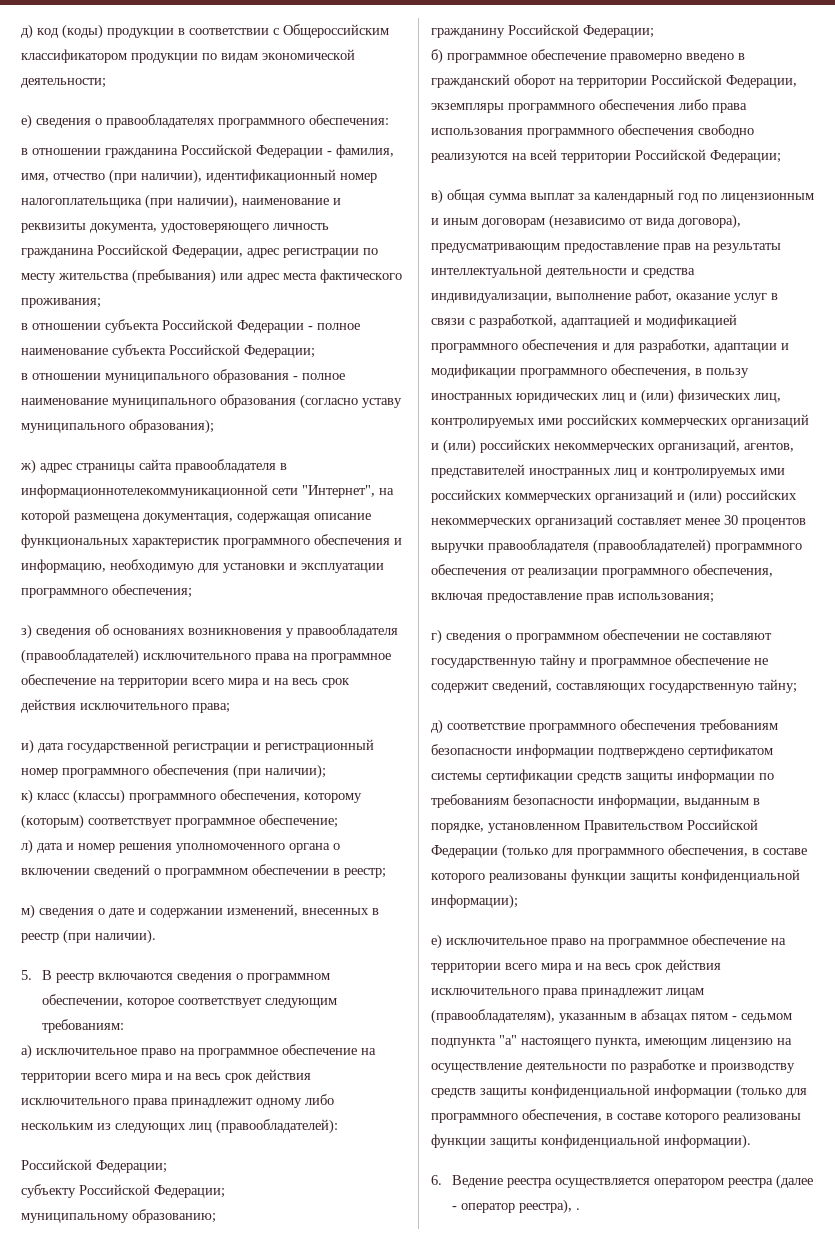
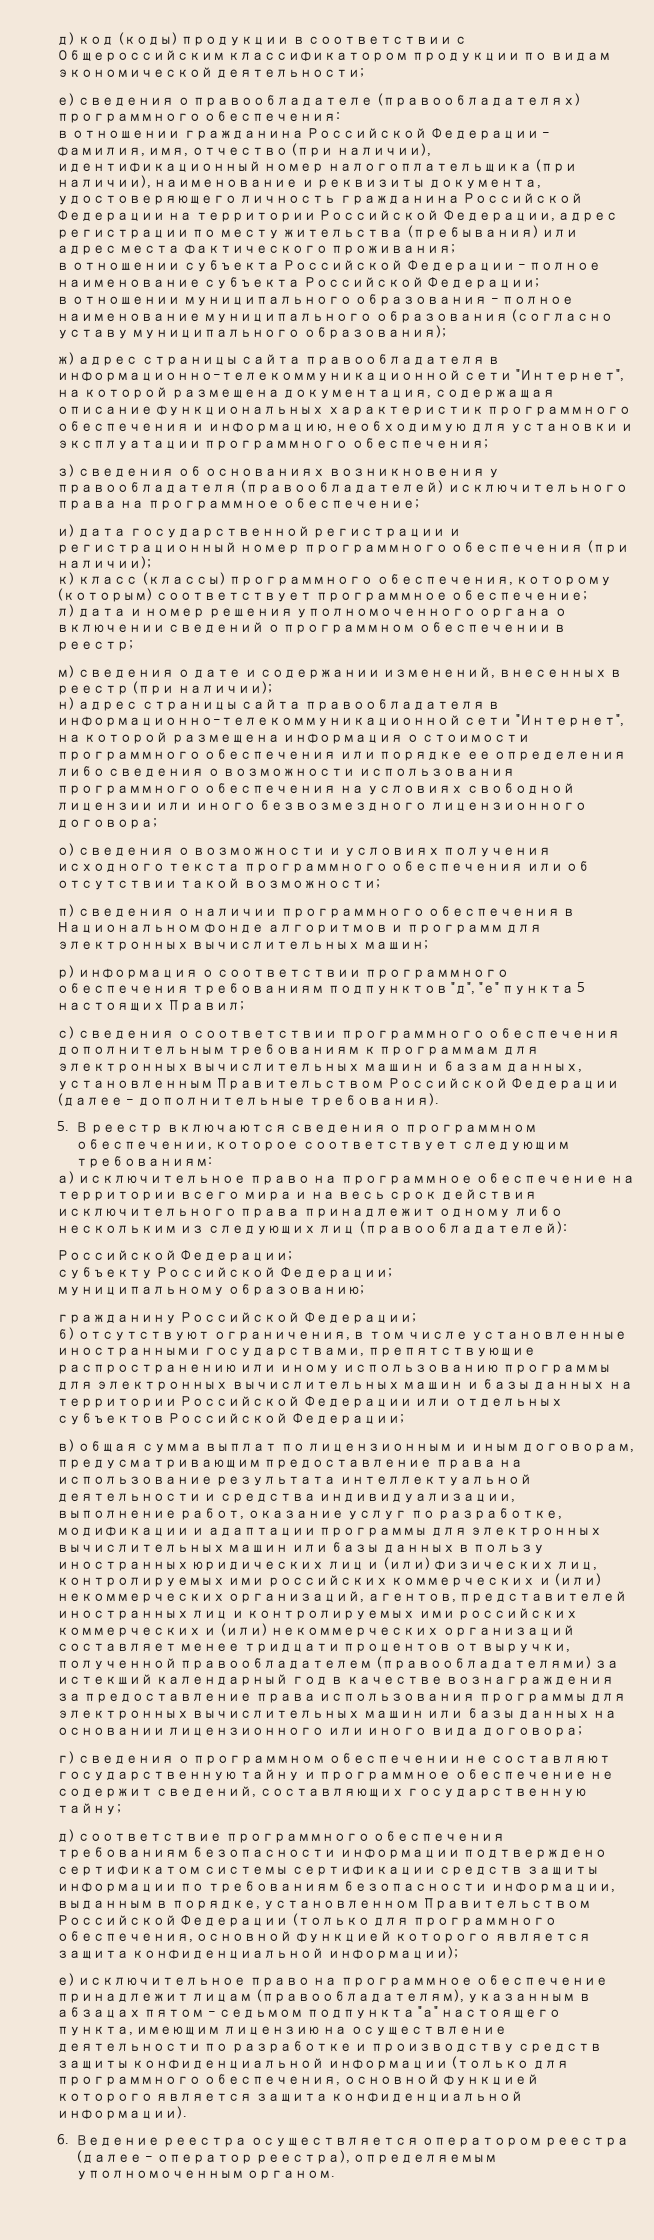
- е) сведения о правообладателях программного обеспечения:
+ е) сведения о правообладателе (правообладателях) программного обеспечения:
- в отношении гражданина Российской Федерации - фамилия, имя, отчество (при наличии), идентификационный номер налогоплательщика (при наличии), наименование и реквизиты документа, удостоверяющего личность гражданина Российской Федерации, адрес регистрации по месту жительства (пребывания) или адрес места фактического проживания;
+ в отношении гражданина Российской Федерации - фамилия, имя, отчество (при наличии), идентификационный номер налогоплательщика (при наличии), наименование и реквизиты документа, удостоверяющего личность гражданина Российской Федерации на территории Российской Федерации, адрес регистрации по месту жительства (пребывания) или адрес места фактического проживания;
- ж) адрес страницы сайта правообладателя в информационнотелекоммуникационной сети "Интернет", на которой размещена документация, содержащая описание функциональных характеристик программного обеспечения и информацию, необходимую для установки и эксплуатации программного обеспечения;
+ ж) адрес страницы сайта правообладателя в информационно-телекоммуникационной сети "Интернет", на которой размещена документация, содержащая описание функциональных характеристик программного обеспечения и информацию, необходимую для установки и эксплуатации программного обеспечения;
- з) сведения об основаниях возникновения у правообладателя (правообладателей) исключительного права на программное обеспечение на территории всего мира и на весь срок действия исключительного права;
+ з) сведения об основаниях возникновения у правообладателя (правообладателей) исключительного права на программное обеспечение;
- м) сведения о дате и содержании изменений, внесенных в реестр (при наличии).
+ м) сведения о дате и содержании изменений, внесенных в реестр (при наличии);
+ н) адрес страницы сайта правообладателя в информационно-телекоммуникационной сети "Интернет", на которой размещена информация о стоимости программного обеспечения или порядке ее определения либо сведения о возможности использования программного обеспечения на условиях свободной лицензии или иного безвозмездного лицензионного договора;
+ о) сведения о возможности и условиях получения исходного текста программного обеспечения или об отсутствии такой возможности;
+ п) сведения о наличии программного обеспечения в Национальном фонде алгоритмов и программ для электронных вычислительных машин;
+ р) информация о соответствии программного обеспечения требованиям подпунктов "д", "е" пункта 5 настоящих Правил;
+ с) сведения о соответствии программного обеспечения дополнительным требованиям к программам для электронных вычислительных машин и базам данных, установленным Правительством Российской Федерации (далее - дополнительные требования).
- б) программное обеспечение правомерно введено в гражданский оборот на территории Российской Федерации, экземпляры программного обеспечения либо права использования программного обеспечения свободно реализуются на всей территории Российской Федерации;
+ б) отсутствуют ограничения, в том числе установленные иностранными государствами, препятствующие распространению или иному использованию программы для электронных вычислительных машин и базы данных на территории Российской Федерации или отдельных субъектов Российской Федерации;
- в) общая сумма выплат за календарный год по лицензионным и иным договорам (независимо от вида договора), предусматривающим предоставление прав на результаты интеллектуальной деятельности и средства индивидуализации, выполнение работ, оказание услуг в связи с разработкой, адаптацией и модификацией программного обеспечения и для разработки, адаптации и модификации программного обеспечения, в пользу иностранных юридических лиц и (или) физических лиц, контролируемых ими российских коммерческих организаций и (или) российских некоммерческих организаций, агентов, представителей иностранных лиц и контролируемых ими российских коммерческих организаций и (или) российских некоммерческих организаций составляет менее 30 процентов выручки правообладателя (правообладателей) программного обеспечения от реализации программного обеспечения, включая предоставление прав использования;
+ в) общая сумма выплат по лицензионным и иным договорам, предусматривающим предоставление права на использование результата интеллектуальной деятельности и средства индивидуализации, выполнение работ, оказание услуг по разработке, модификации и адаптации программы для электронных вычислительных машин или базы данных в пользу иностранных юридических лиц и (или) физических лиц, контролируемых ими российских коммерческих и (или) некоммерческих организаций, агентов, представителей иностранных лиц и контролируемых ими российских коммерческих и (или) некоммерческих организаций составляет менее тридцати процентов от выручки, полученной правообладателем (правообладателями) за истекший календарный год в качестве вознаграждения за предоставление права использования программы для электронных вычислительных машин или базы данных на основании лицензионного или иного вида договора;
- д) соответствие программного обеспечения требованиям безопасности информации подтверждено сертификатом системы сертификации средств защиты информации по требованиям безопасности информации, выданным в порядке, установленном Правительством Российской Федерации (только для программного обеспечения, в составе которого реализованы функции защиты конфиденциальной информации);
+ д) соответствие программного обеспечения требованиям безопасности информации подтверждено сертификатом системы сертификации средств защиты информации по требованиям безопасности информации, выданным в порядке, установленном Правительством Российской Федерации (только для программного обеспечения, основной функцией которого является защита конфиденциальной информации);
- е) исключительное право на программное обеспечение на территории всего мира и на весь срок действия исключительного права принадлежит лицам (правообладателям), указанным в абзацах пятом - седьмом подпункта "а" настоящего пункта, имеющим лицензию на осуществление деятельности по разработке и производству средств защиты конфиденциальной информации (только для программного обеспечения, в составе которого реализованы функции защиты конфиденциальной информации).
+ е) исключительное право на программное обеспечение принадлежит лицам (правообладателям), указанным в абзацах пятом - седьмом подпункта "а" настоящего пункта, имеющим лицензию на осуществление деятельности по разработке и производству средств защиты конфиденциальной информации (только для программного обеспечения, основной функцией которого является защита конфиденциальной информации).
- 6. Ведение реестра осуществляется оператором реестра (далее - оператор реестра), .
+ 6. Ведение реестра осуществляется оператором реестра (далее - оператор реестра), определяемым уполномоченным органом.

